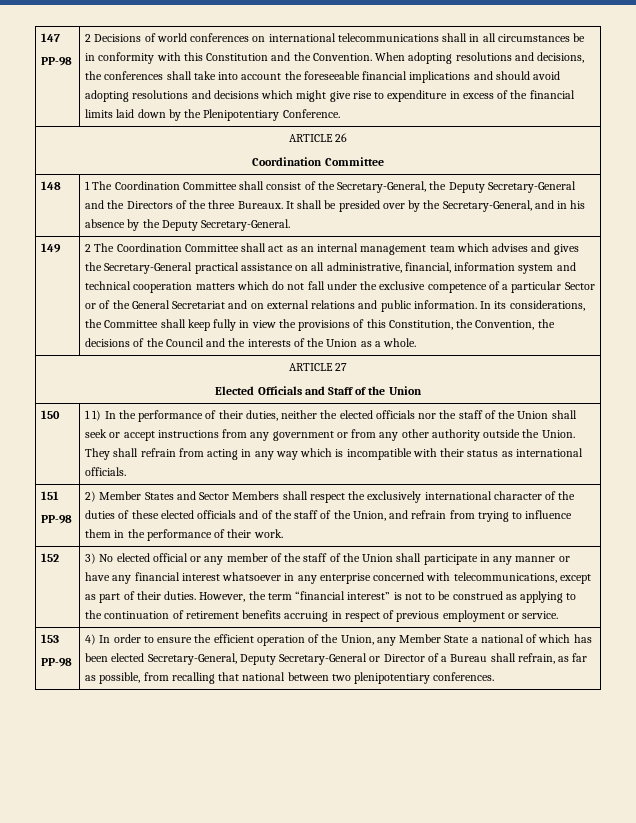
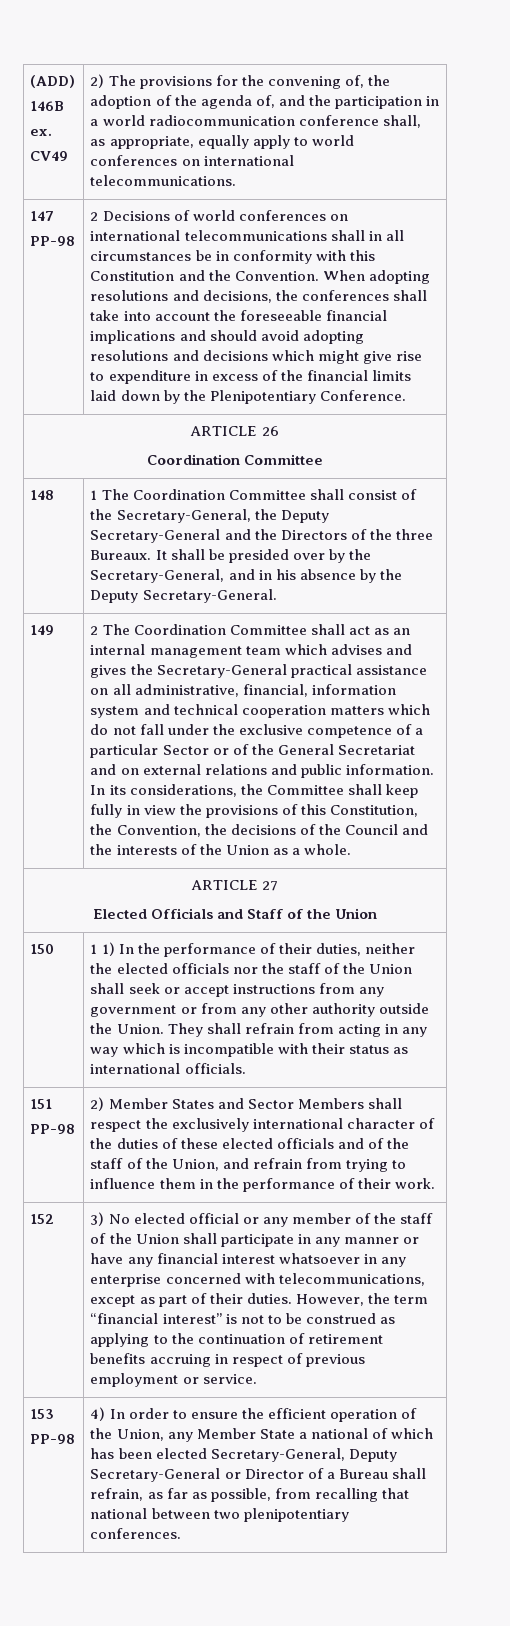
+ (ADD)
+ 146B
+ ex.
+ CV49 | 2) The provisions for the convening of, the adoption of the agenda of, and the participation in a world radiocommunication conference shall, as appropriate, equally apply to world conferences on international telecommunications.

